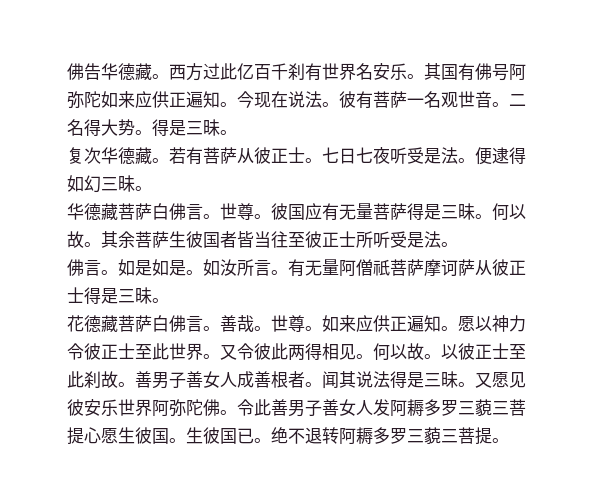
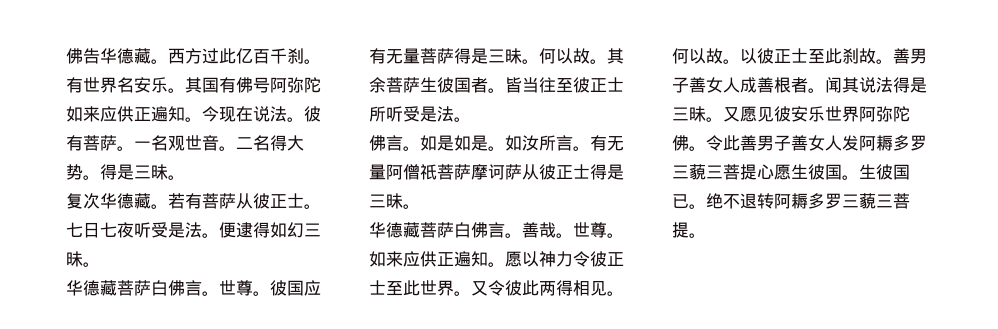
- 西方过此亿百千刹有世界名安乐。
+ 西方过此亿百千刹。有世界名安乐。
- 彼有菩萨一名观世音。
+ 彼有菩萨。一名观世音。
- 其余菩萨生彼国者皆当往至彼正士所听受是法。
+ 其余菩萨生彼国者。皆当往至彼正士所听受是法。
  有无量阿僧祇菩萨摩诃萨从彼正士得是三昧。
- 花德藏菩萨白佛言。
+ 华德藏菩萨白佛言。

